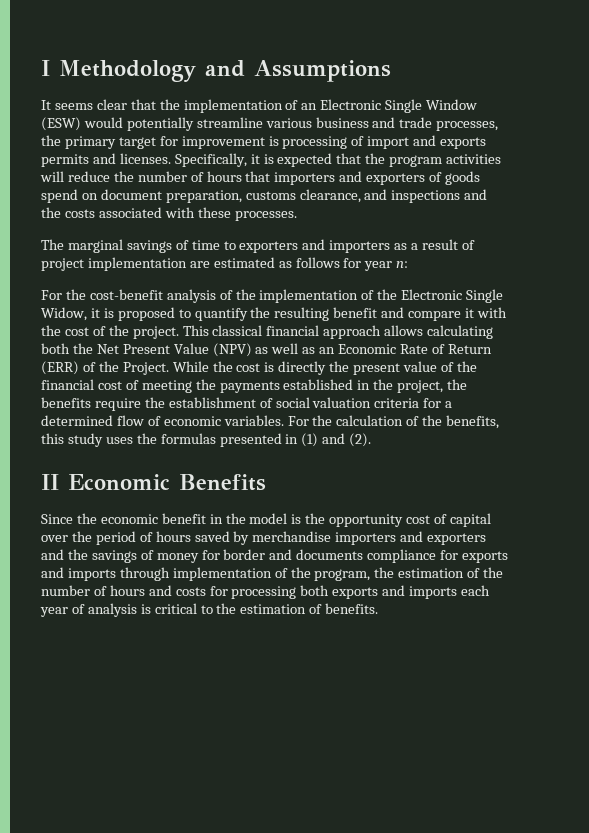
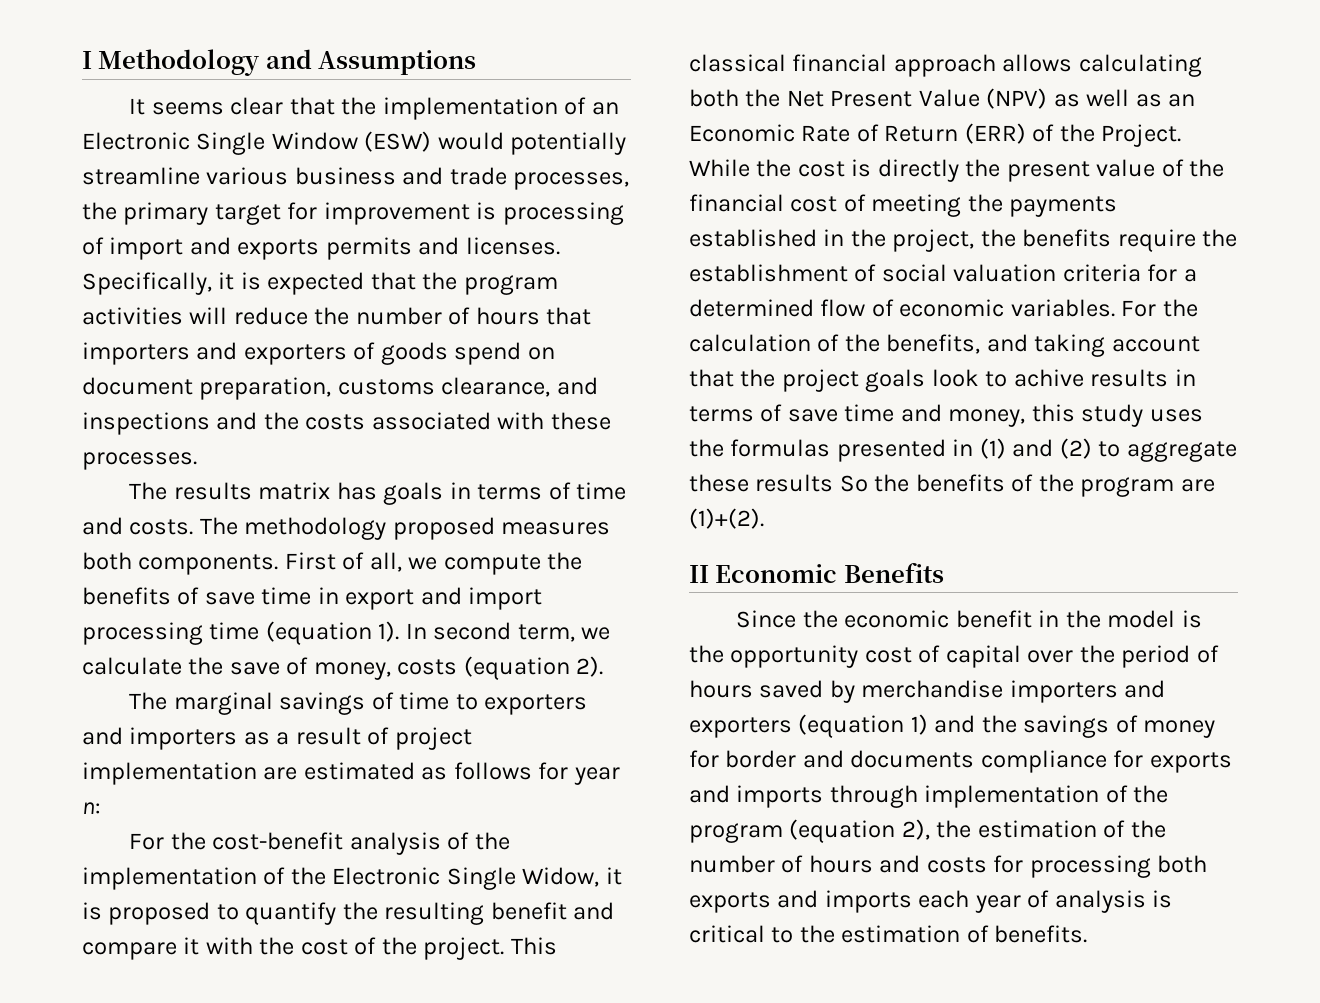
+ The results matrix has goals in terms of time and costs. The methodology proposed measures both components. First of all, we compute the benefits of save time in export and import processing time (equation 1). In second term, we calculate the save of money, costs (equation 2).
- For the calculation of the benefits, this study uses the formulas presented in (1) and (2).
+ For the calculation of the benefits, and taking account that the project goals look to achive results in terms of save time and money, this study uses the formulas presented in (1) and (2) to aggregate these results So the benefits of the program are (1)+(2).
- Since the economic benefit in the model is the opportunity cost of capital over the period of hours saved by merchandise importers and exporters and the savings of money for border and documents compliance for exports and imports through implementation of the program, the estimation of the number of hours and costs for processing both exports and imports each year of analysis is critical to the estimation of benefits.
+ Since the economic benefit in the model is the opportunity cost of capital over the period of hours saved by merchandise importers and exporters (equation 1) and the savings of money for border and documents compliance for exports and imports through implementation of the program (equation 2), the estimation of the number of hours and costs for processing both exports and imports each year of analysis is critical to the estimation of benefits.

